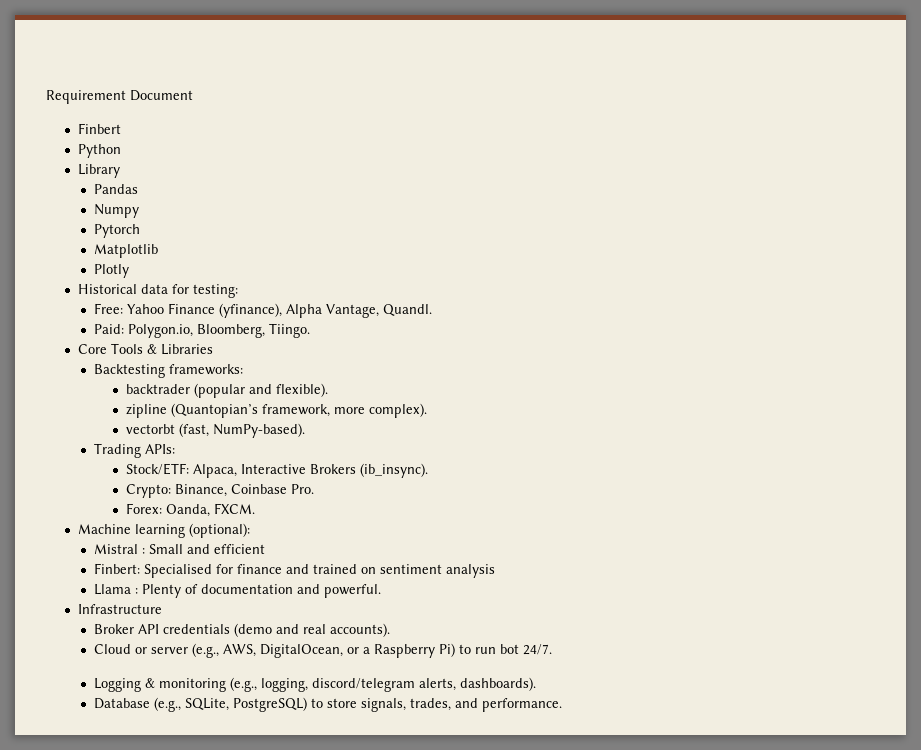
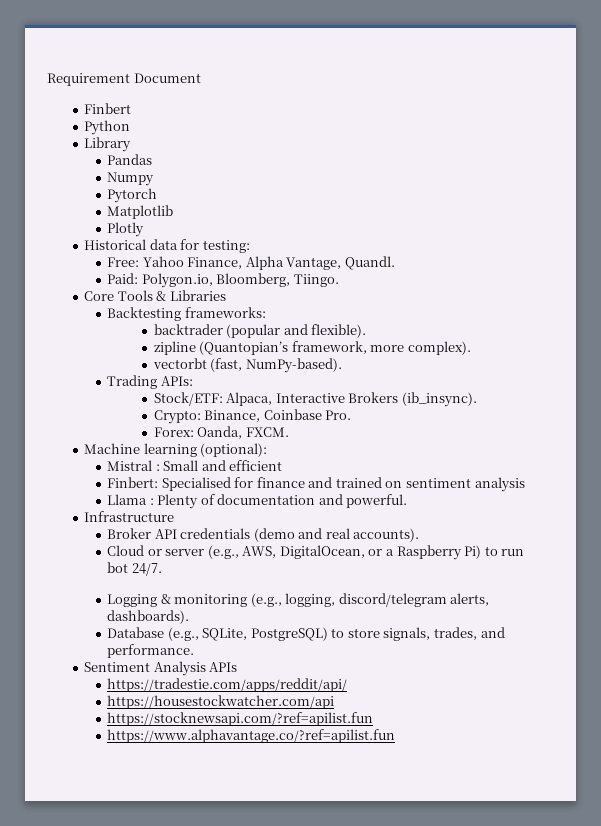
- Free: Yahoo Finance (yfinance), Alpha Vantage, Quandl.
+ Free: Yahoo Finance, Alpha Vantage, Quandl.
+ Sentiment Analysis APIs
+ https://tradestie.com/apps/reddit/api/
+ https://housestockwatcher.com/api
+ https://stocknewsapi.com/?ref=apilist.fun
+ https://www.alphavantage.co/?ref=apilist.fun

